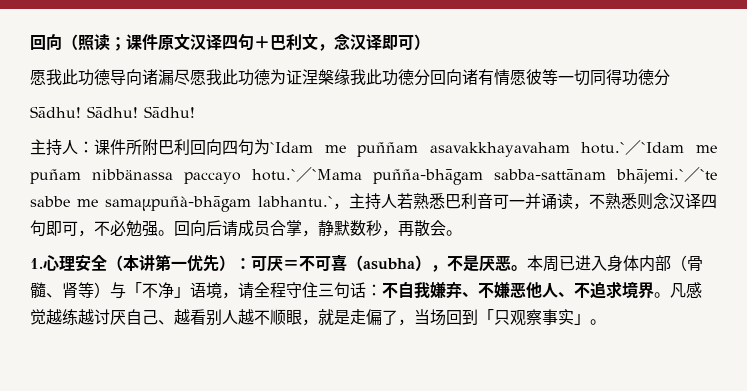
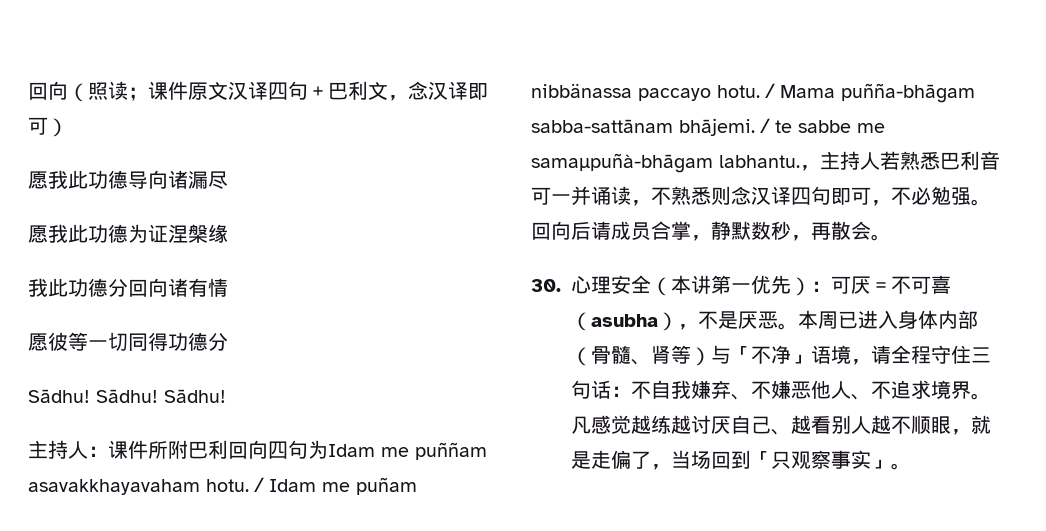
- 愿我此功德导向诸漏尽愿我此功德为证涅槃缘我此功德分回向诸有情愿彼等一切同得功德分
+ 愿我此功德导向诸漏尽
+ 愿我此功德为证涅槃缘
+ 我此功德分回向诸有情
+ 愿彼等一切同得功德分
- 主持人：课件所附巴利回向四句为`Idam me puññam asavakkhayavaham hotu.`／`Idam me puñam nibbänassa paccayo hotu.`／`Mama puñña-bhāgam sabba-sattānam bhājemi.`／`te sabbe me samaµpuñà-bhāgam labhantu.`，主持人若熟悉巴利音可一并诵读，不熟悉则念汉译四句即可，不必勉强。
+ 主持人：课件所附巴利回向四句为Idam me puññam asavakkhayavaham hotu.／Idam me puñam nibbänassa paccayo hotu.／Mama puñña-bhāgam sabba-sattānam bhājemi.／te sabbe me samaµpuñà-bhāgam labhantu.，主持人若熟悉巴利音可一并诵读，不熟悉则念汉译四句即可，不必勉强。
- 1.心理安全（本讲第一优先）：可厌＝不可喜（asubha），不是厌恶。
+ 30.心理安全（本讲第一优先）：可厌＝不可喜（asubha），不是厌恶。

